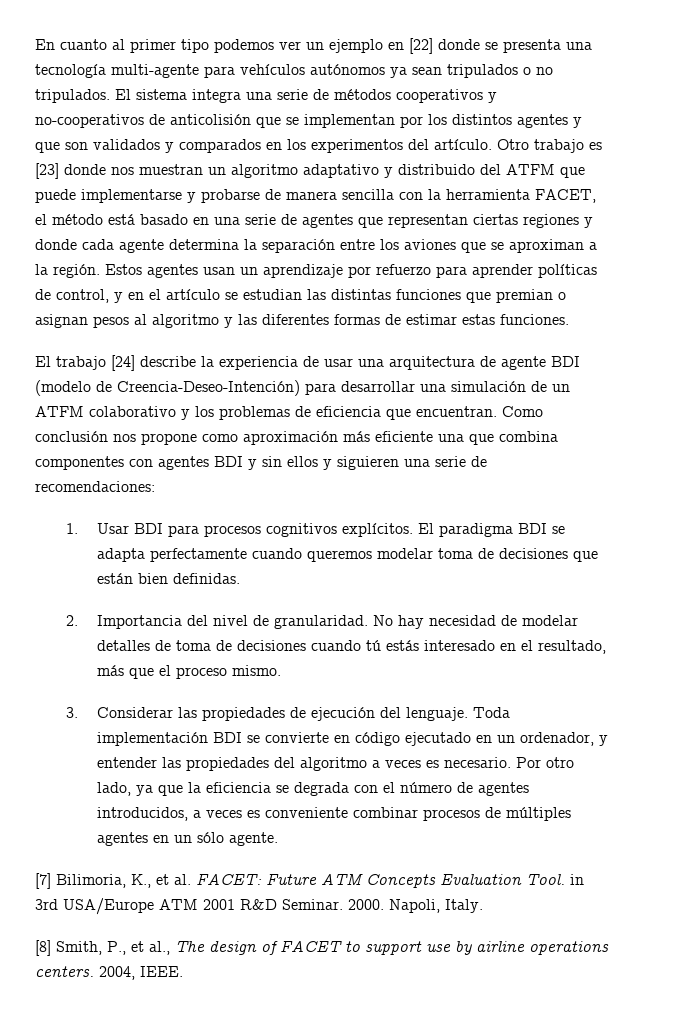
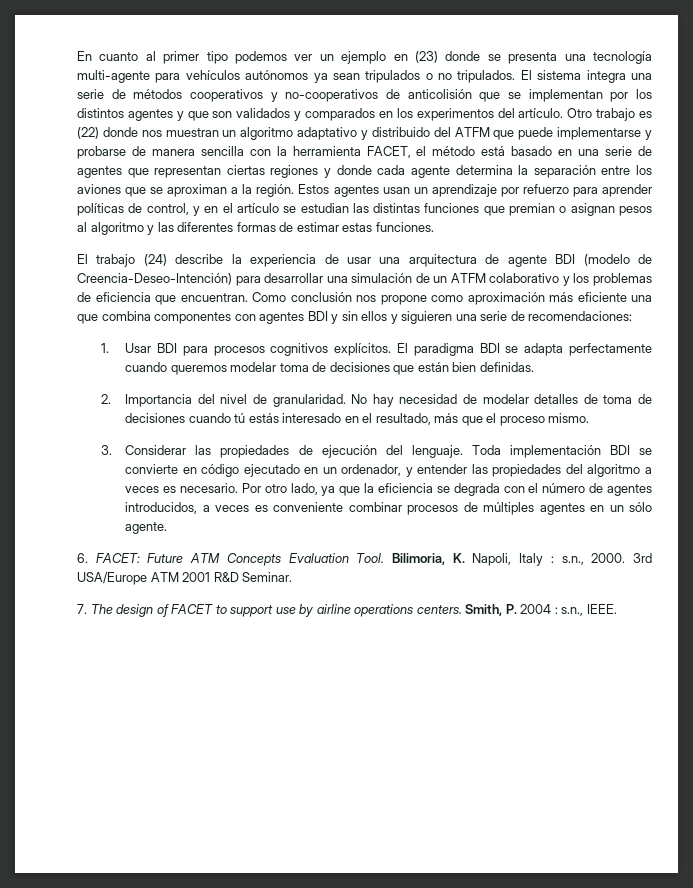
- En cuanto al primer tipo podemos ver un ejemplo en [22] donde se presenta una tecnología multi-agente para vehículos autónomos ya sean tripulados o no tripulados.
+ En cuanto al primer tipo podemos ver un ejemplo en (23) donde se presenta una tecnología multi-agente para vehículos autónomos ya sean tripulados o no tripulados.
- Otro trabajo es [23] donde nos muestran un algoritmo adaptativo y distribuido del ATFM que puede implementarse y probarse de manera sencilla con la herramienta FACET, el método está basado en una serie de agentes que representan ciertas regiones y donde cada agente determina la separación entre los aviones que se aproximan a la región.
+ Otro trabajo es (22) donde nos muestran un algoritmo adaptativo y distribuido del ATFM que puede implementarse y probarse de manera sencilla con la herramienta FACET, el método está basado en una serie de agentes que representan ciertas regiones y donde cada agente determina la separación entre los aviones que se aproximan a la región.
- El trabajo [24] describe la experiencia de usar una arquitectura de agente BDI (modelo de Creencia-Deseo-Intención) para desarrollar una simulación de un ATFM colaborativo y los problemas de eficiencia que encuentran.
+ El trabajo (24) describe la experiencia de usar una arquitectura de agente BDI (modelo de Creencia-Deseo-Intención) para desarrollar una simulación de un ATFM colaborativo y los problemas de eficiencia que encuentran.
- [7] Bilimoria, K., et al. FACET: Future ATM Concepts Evaluation Tool. in 3rd USA/Europe ATM 2001 R&D Seminar. 2000. Napoli, Italy.
- [8] Smith, P., et al., The design of FACET to support use by airline operations centers.
+ 6. FACET: Future ATM Concepts Evaluation Tool. Bilimoria, K. Napoli, Italy : s.n., 2000. 3rd USA/Europe ATM 2001 R&D Seminar.
+ 7. The design of FACET to support use by airline operations centers.
- 2004, IEEE.
+ Smith, P. 2004 : s.n., IEEE.

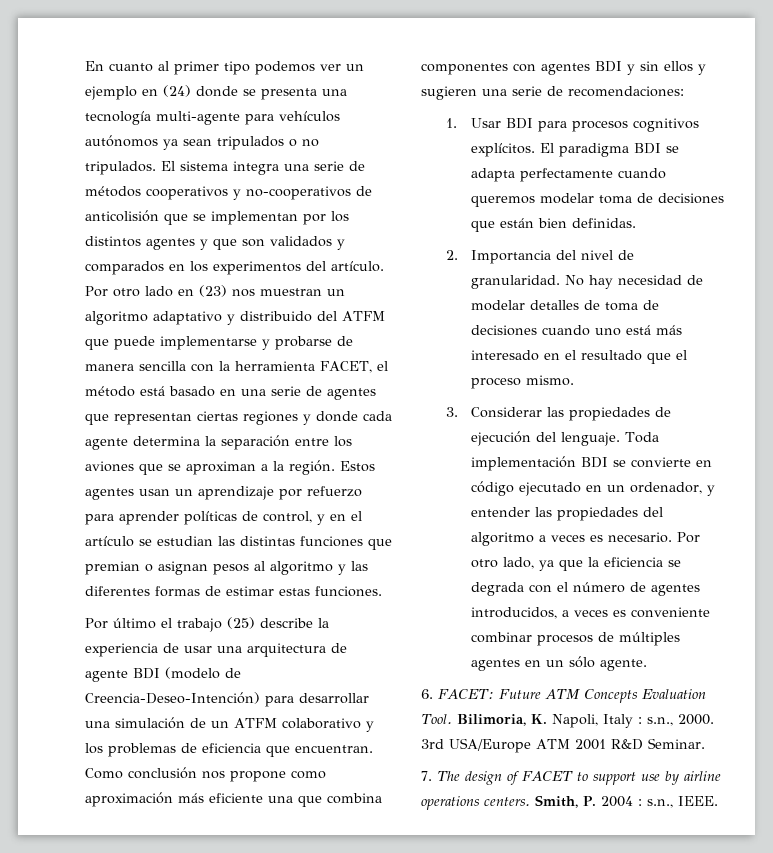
- En cuanto al primer tipo podemos ver un ejemplo en (23) donde se presenta una tecnología multi-agente para vehículos autónomos ya sean tripulados o no tripulados.
+ En cuanto al primer tipo podemos ver un ejemplo en (24) donde se presenta una tecnología multi-agente para vehículos autónomos ya sean tripulados o no tripulados.
- Otro trabajo es (22) donde nos muestran un algoritmo adaptativo y distribuido del ATFM que puede implementarse y probarse de manera sencilla con la herramienta FACET, el método está basado en una serie de agentes que representan ciertas regiones y donde cada agente determina la separación entre los aviones que se aproximan a la región.
+ Por otro lado en (23) nos muestran un algoritmo adaptativo y distribuido del ATFM que puede implementarse y probarse de manera sencilla con la herramienta FACET, el método está basado en una serie de agentes que representan ciertas regiones y donde cada agente determina la separación entre los aviones que se aproximan a la región.
- El trabajo (24) describe la experiencia de usar una arquitectura de agente BDI (modelo de Creencia-Deseo-Intención) para desarrollar una simulación de un ATFM colaborativo y los problemas de eficiencia que encuentran.
+ Por último el trabajo (25) describe la experiencia de usar una arquitectura de agente BDI (modelo de Creencia-Deseo-Intención) para desarrollar una simulación de un ATFM colaborativo y los problemas de eficiencia que encuentran.
- Como conclusión nos propone como aproximación más eficiente una que combina componentes con agentes BDI y sin ellos y siguieren una serie de recomendaciones:
+ Como conclusión nos propone como aproximación más eficiente una que combina componentes con agentes BDI y sin ellos y sugieren una serie de recomendaciones:
- No hay necesidad de modelar detalles de toma de decisiones cuando tú estás interesado en el resultado, más que el proceso mismo.
+ No hay necesidad de modelar detalles de toma de decisiones cuando uno está más interesado en el resultado que el proceso mismo.

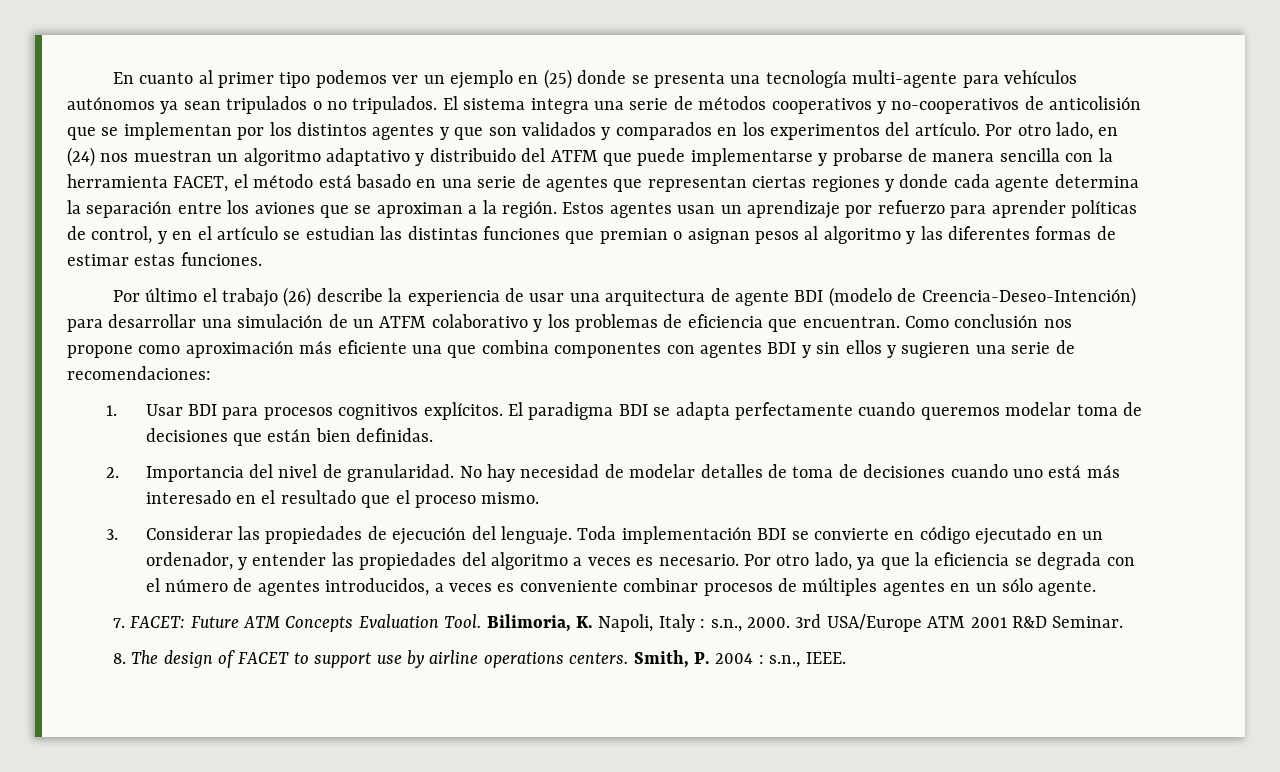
- En cuanto al primer tipo podemos ver un ejemplo en (24) donde se presenta una tecnología multi-agente para vehículos autónomos ya sean tripulados o no tripulados.
+ En cuanto al primer tipo podemos ver un ejemplo en (25) donde se presenta una tecnología multi-agente para vehículos autónomos ya sean tripulados o no tripulados.
- Por otro lado en (23) nos muestran un algoritmo adaptativo y distribuido del ATFM que puede implementarse y probarse de manera sencilla con la herramienta FACET, el método está basado en una serie de agentes que representan ciertas regiones y donde cada agente determina la separación entre los aviones que se aproximan a la región.
+ Por otro lado, en (24) nos muestran un algoritmo adaptativo y distribuido del ATFM que puede implementarse y probarse de manera sencilla con la herramienta FACET, el método está basado en una serie de agentes que representan ciertas regiones y donde cada agente determina la separación entre los aviones que se aproximan a la región.
- Por último el trabajo (25) describe la experiencia de usar una arquitectura de agente BDI (modelo de Creencia-Deseo-Intención) para desarrollar una simulación de un ATFM colaborativo y los problemas de eficiencia que encuentran.
+ Por último el trabajo (26) describe la experiencia de usar una arquitectura de agente BDI (modelo de Creencia-Deseo-Intención) para desarrollar una simulación de un ATFM colaborativo y los problemas de eficiencia que encuentran.
- 6. FACET: Future ATM Concepts Evaluation Tool.
+ 7. FACET: Future ATM Concepts Evaluation Tool.
- 7. The design of FACET to support use by airline operations centers.
+ 8. The design of FACET to support use by airline operations centers.

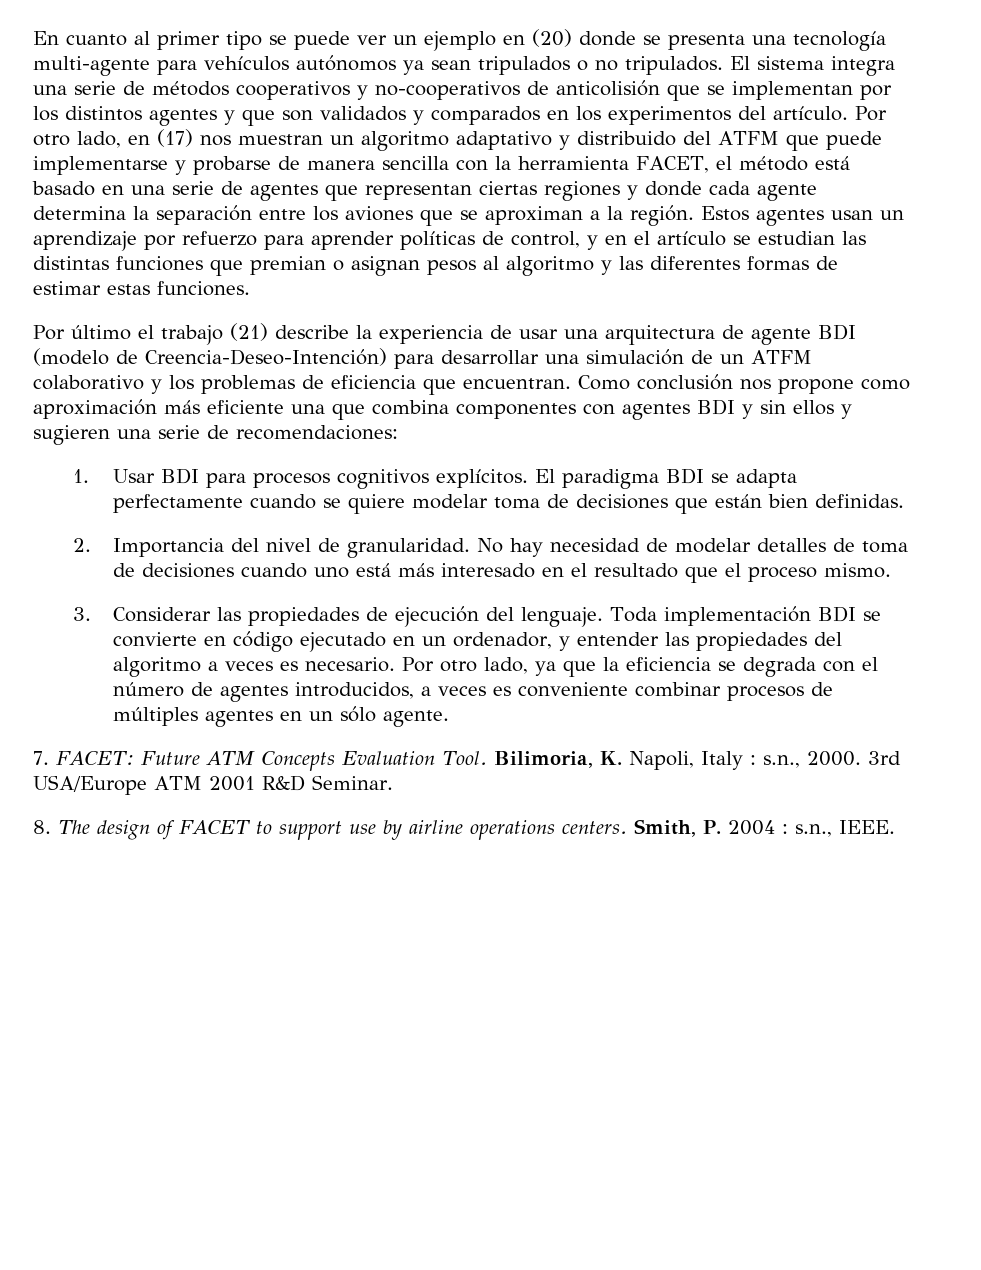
- En cuanto al primer tipo podemos ver un ejemplo en (25) donde se presenta una tecnología multi-agente para vehículos autónomos ya sean tripulados o no tripulados.
+ En cuanto al primer tipo se puede ver un ejemplo en (20) donde se presenta una tecnología multi-agente para vehículos autónomos ya sean tripulados o no tripulados.
- Por otro lado, en (24) nos muestran un algoritmo adaptativo y distribuido del ATFM que puede implementarse y probarse de manera sencilla con la herramienta FACET, el método está basado en una serie de agentes que representan ciertas regiones y donde cada agente determina la separación entre los aviones que se aproximan a la región.
+ Por otro lado, en (17) nos muestran un algoritmo adaptativo y distribuido del ATFM que puede implementarse y probarse de manera sencilla con la herramienta FACET, el método está basado en una serie de agentes que representan ciertas regiones y donde cada agente determina la separación entre los aviones que se aproximan a la región.
- Por último el trabajo (26) describe la experiencia de usar una arquitectura de agente BDI (modelo de Creencia-Deseo-Intención) para desarrollar una simulación de un ATFM colaborativo y los problemas de eficiencia que encuentran.
+ Por último el trabajo (21) describe la experiencia de usar una arquitectura de agente BDI (modelo de Creencia-Deseo-Intención) para desarrollar una simulación de un ATFM colaborativo y los problemas de eficiencia que encuentran.
- El paradigma BDI se adapta perfectamente cuando queremos modelar toma de decisiones que están bien definidas.
+ El paradigma BDI se adapta perfectamente cuando se quiere modelar toma de decisiones que están bien definidas.

